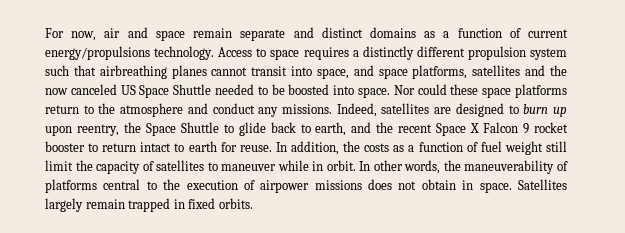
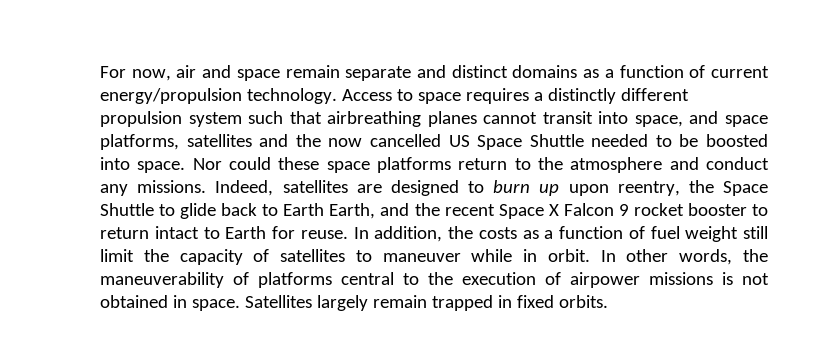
- For now, air and space remain separate and distinct domains as a function of current energy/propulsions technology.
+ For now, air and space remain separate and distinct domains as a function of current energy/propulsion technology.
- Access to space requires a distinctly different propulsion system such that airbreathing planes cannot transit into space, and space platforms, satellites and the now canceled US Space Shuttle needed to be boosted into space.
+ Access to space requires a distinctly different propulsion system such that airbreathing planes cannot transit into space, and space platforms, satellites and the now cancelled US Space Shuttle needed to be boosted into space.
- Indeed, satellites are designed to burn up upon reentry, the Space Shuttle to glide back to earth, and the recent Space X Falcon 9 rocket booster to return intact to earth for reuse.
+ Indeed, satellites are designed to burn up upon reentry, the Space Shuttle to glide back to Earth Earth, and the recent Space X Falcon 9 rocket booster to return intact to Earth for reuse.
- In other words, the maneuverability of platforms central to the execution of airpower missions does not obtain in space.
+ In other words, the maneuverability of platforms central to the execution of airpower missions is not obtained in space.

